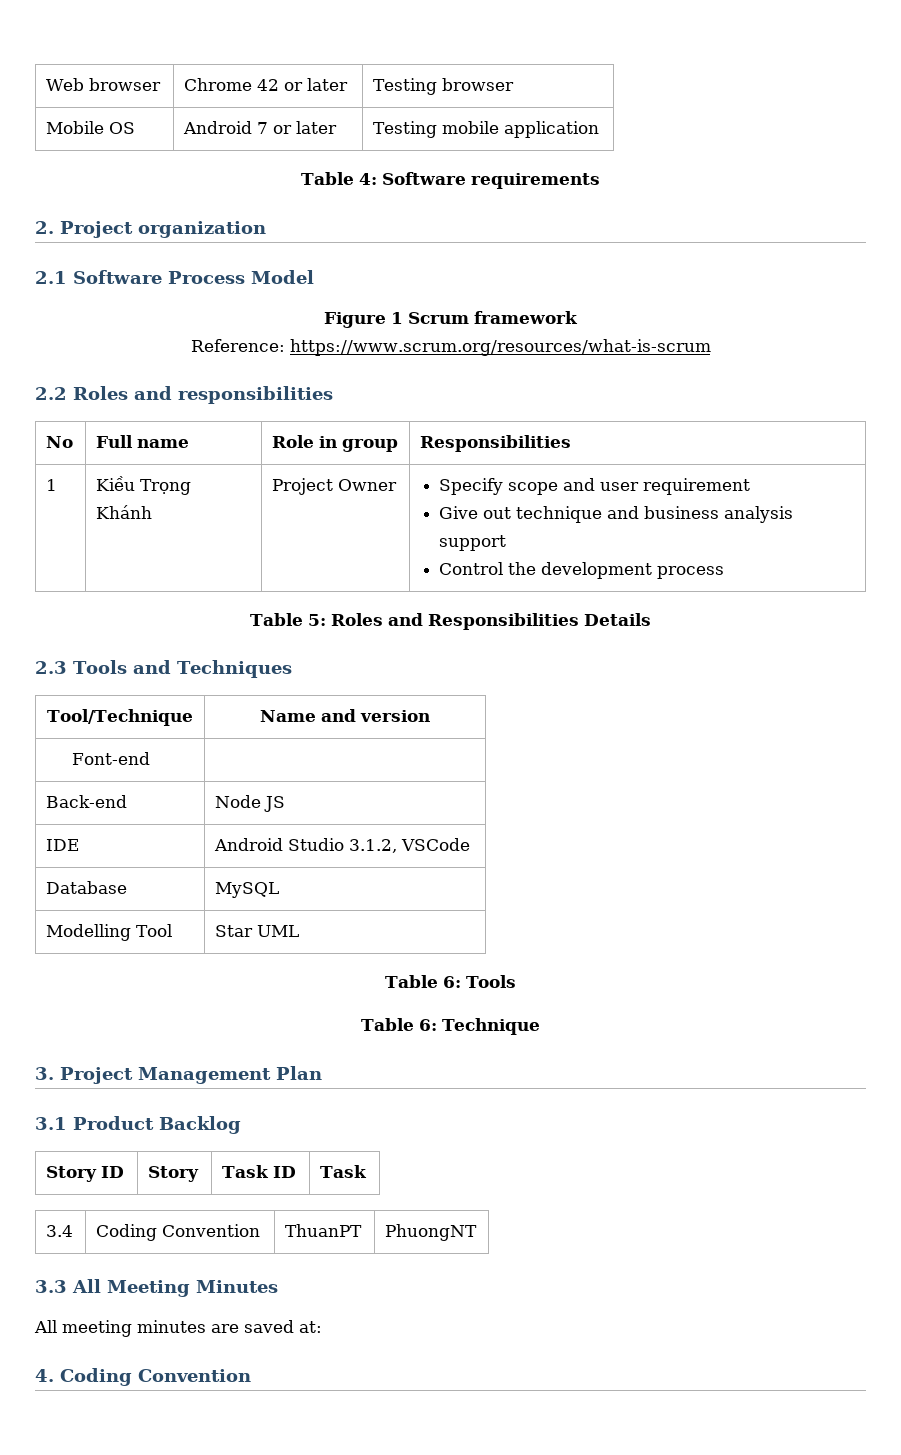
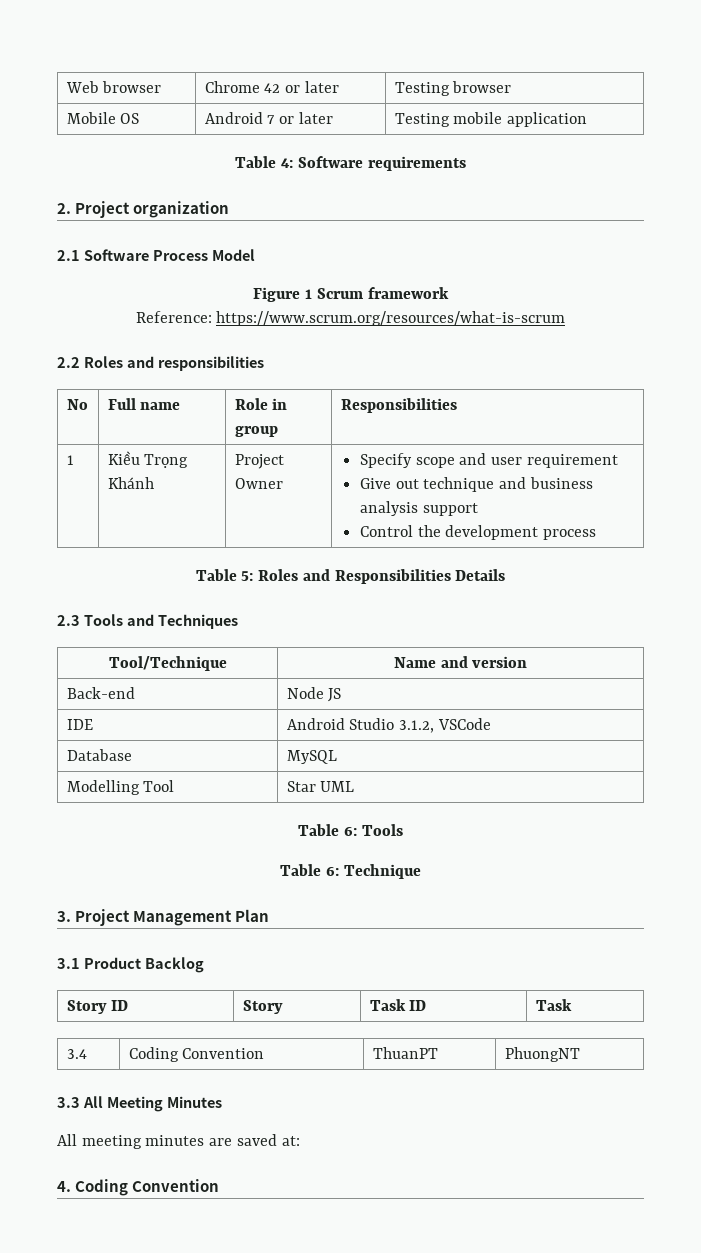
- Font-end |

